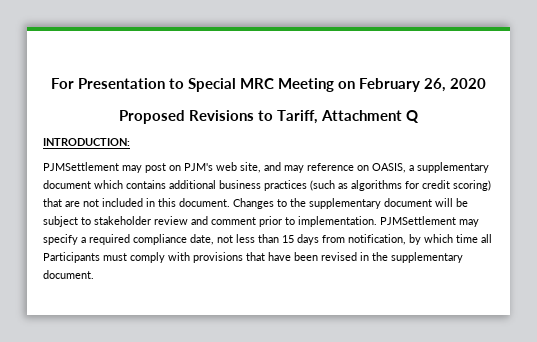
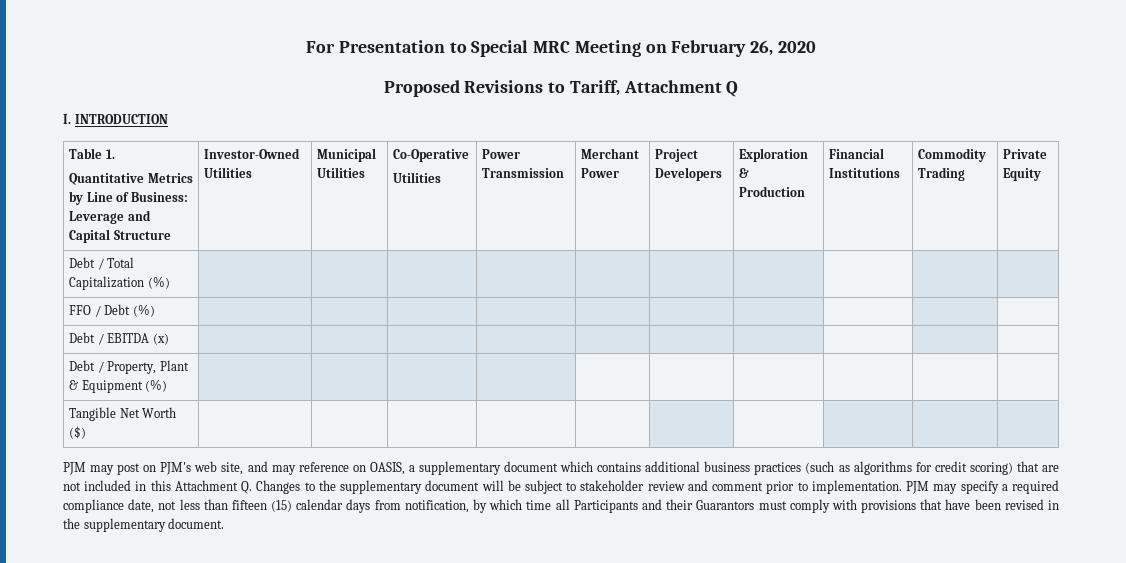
- INTRODUCTION:
- PJMSettlement may post on PJM's web site, and may reference on OASIS, a supplementary document which contains additional business practices (such as algorithms for credit scoring) that are not included in this document. Changes to the supplementary document will be subject to stakeholder review and comment prior to implementation.
+ I. INTRODUCTION
+ Table 1.
+ Quantitative Metrics by Line of Business: Leverage and Capital Structure | Investor-Owned Utilities | Municipal Utilities | Co-Operative
+ Utilities | Power Transmission | Merchant Power | Project Developers | Exploration & Production | Financial Institutions | Commodity Trading | Private Equity
+ Debt / Total Capitalization (%) | | | | | | | | | |
+ FFO / Debt (%) | | | | | | | | | |
+ Debt / EBITDA (x) | | | | | | | | | |
+ Debt / Property, Plant & Equipment (%) | | | | | | | | | |
+ Tangible Net Worth ($) | | | | | | | | | |
+ PJM may post on PJM's web site, and may reference on OASIS, a supplementary document which contains additional business practices (such as algorithms for credit scoring) that are not included in this Attachment Q. Changes to the supplementary document will be subject to stakeholder review and comment prior to implementation.
- PJMSettlement may specify a required compliance date, not less than 15 days from notification, by which time all Participants must comply with provisions that have been revised in the supplementary document.
+ PJM may specify a required compliance date, not less than fifteen (15) calendar days from notification, by which time all Participants and their Guarantors must comply with provisions that have been revised in the supplementary document.

